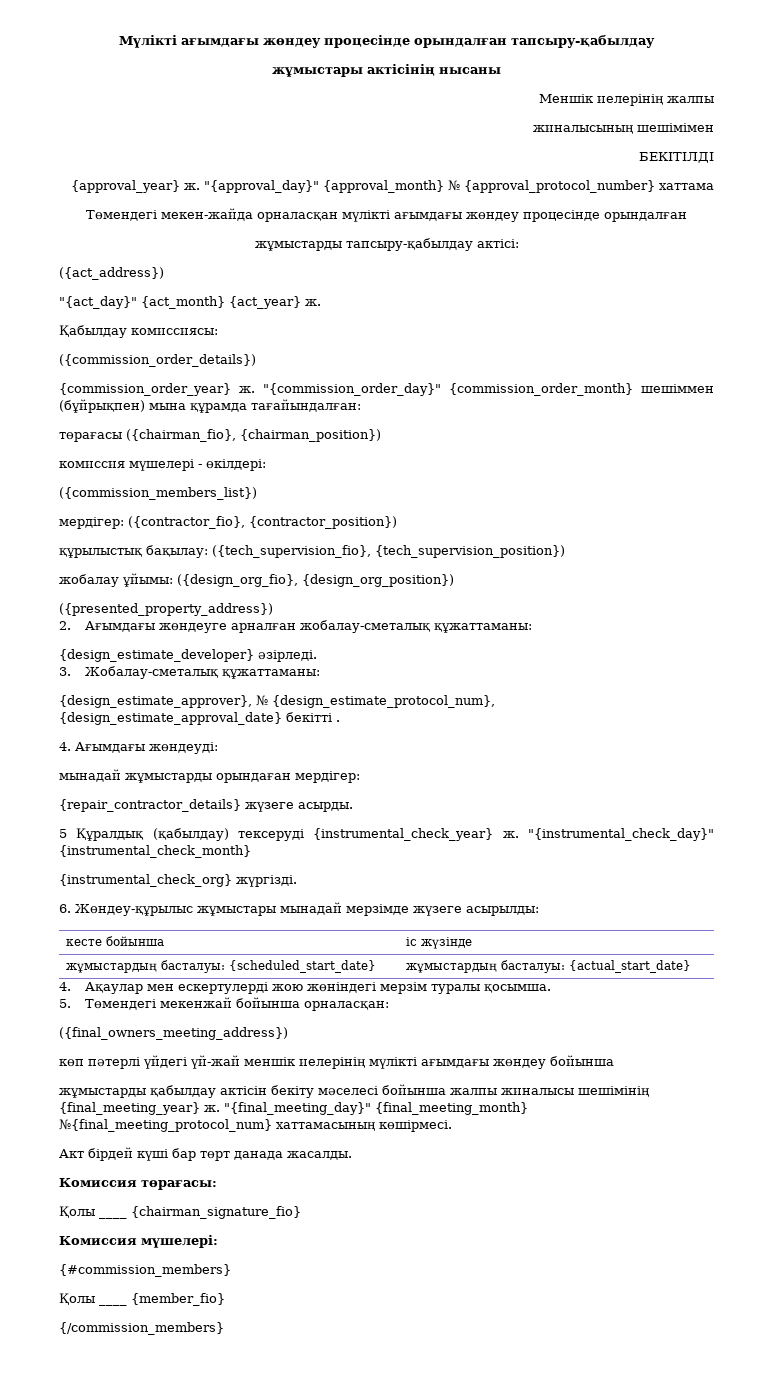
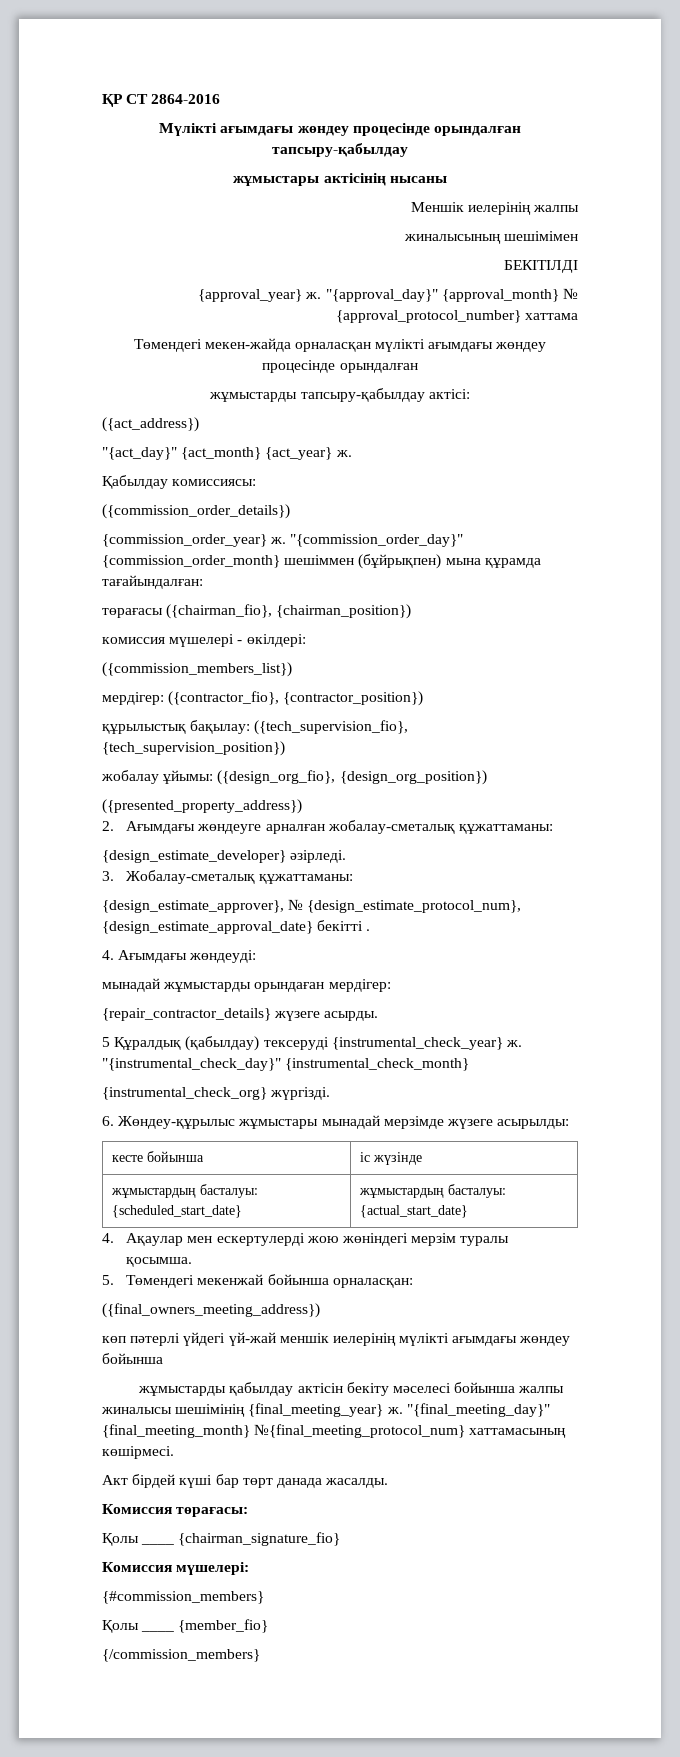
+ ҚР СТ 2864-2016

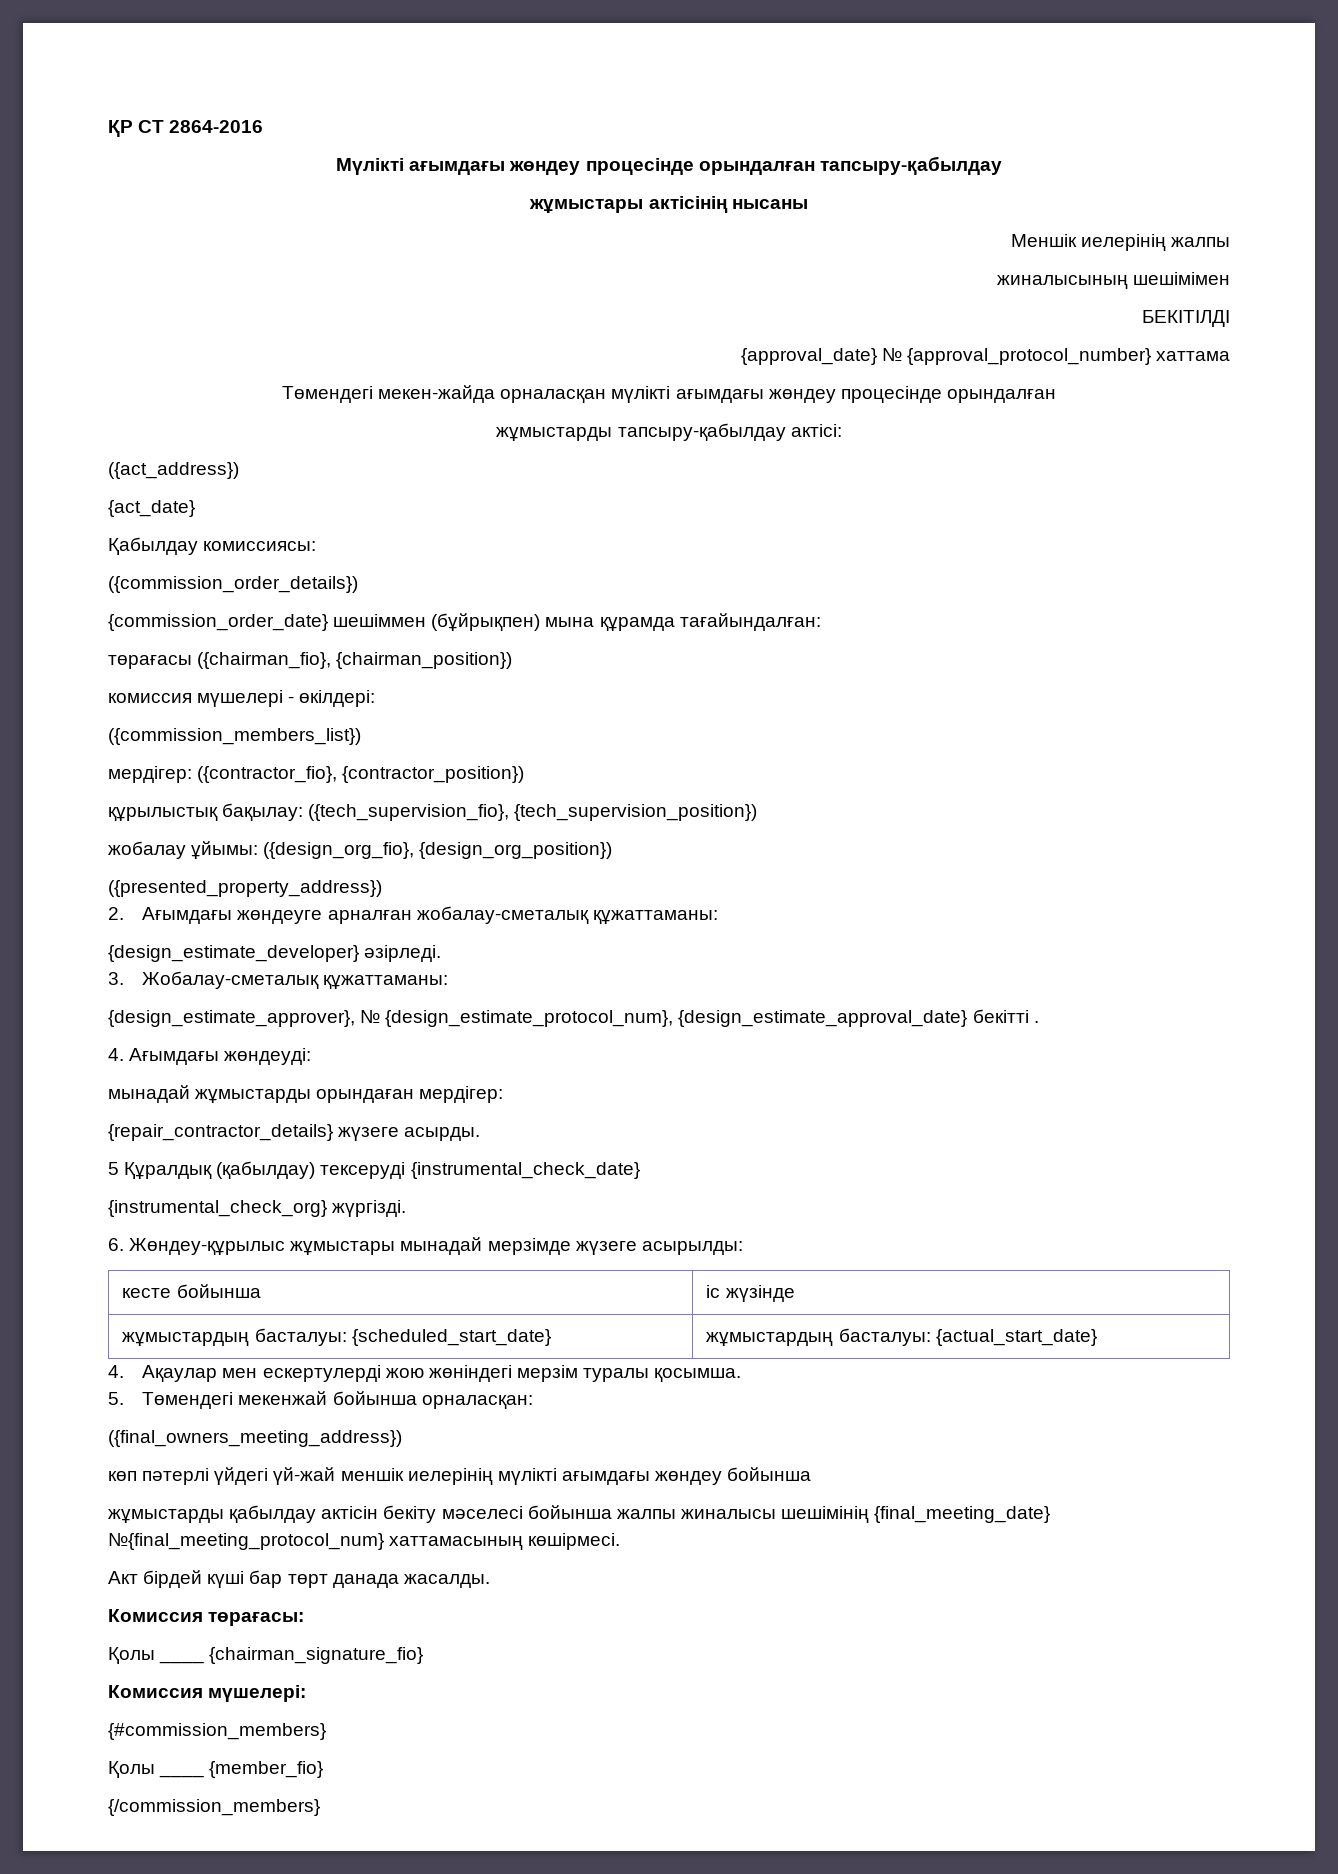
- {approval_year} ж. "{approval_day}" {approval_month} № {approval_protocol_number} хаттама
+ {approval_date} № {approval_protocol_number} хаттама
- "{act_day}" {act_month} {act_year} ж.
+ {act_date}
- {commission_order_year} ж. "{commission_order_day}" {commission_order_month} шешіммен (бұйрықпен) мына құрамда тағайындалған:
+ {commission_order_date} шешіммен (бұйрықпен) мына құрамда тағайындалған:
- 5 Құралдық (қабылдау) тексеруді {instrumental_check_year} ж. "{instrumental_check_day}" {instrumental_check_month}
+ 5 Құралдық (қабылдау) тексеруді {instrumental_check_date}
- жұмыстарды қабылдау актісін бекіту мəселесі бойынша жалпы жиналысы шешімінің {final_meeting_year} ж. "{final_meeting_day}" {final_meeting_month} №{final_meeting_protocol_num} хаттамасының көшірмесі.
+ жұмыстарды қабылдау актісін бекіту мəселесі бойынша жалпы жиналысы шешімінің {final_meeting_date} №{final_meeting_protocol_num} хаттамасының көшірмесі.

